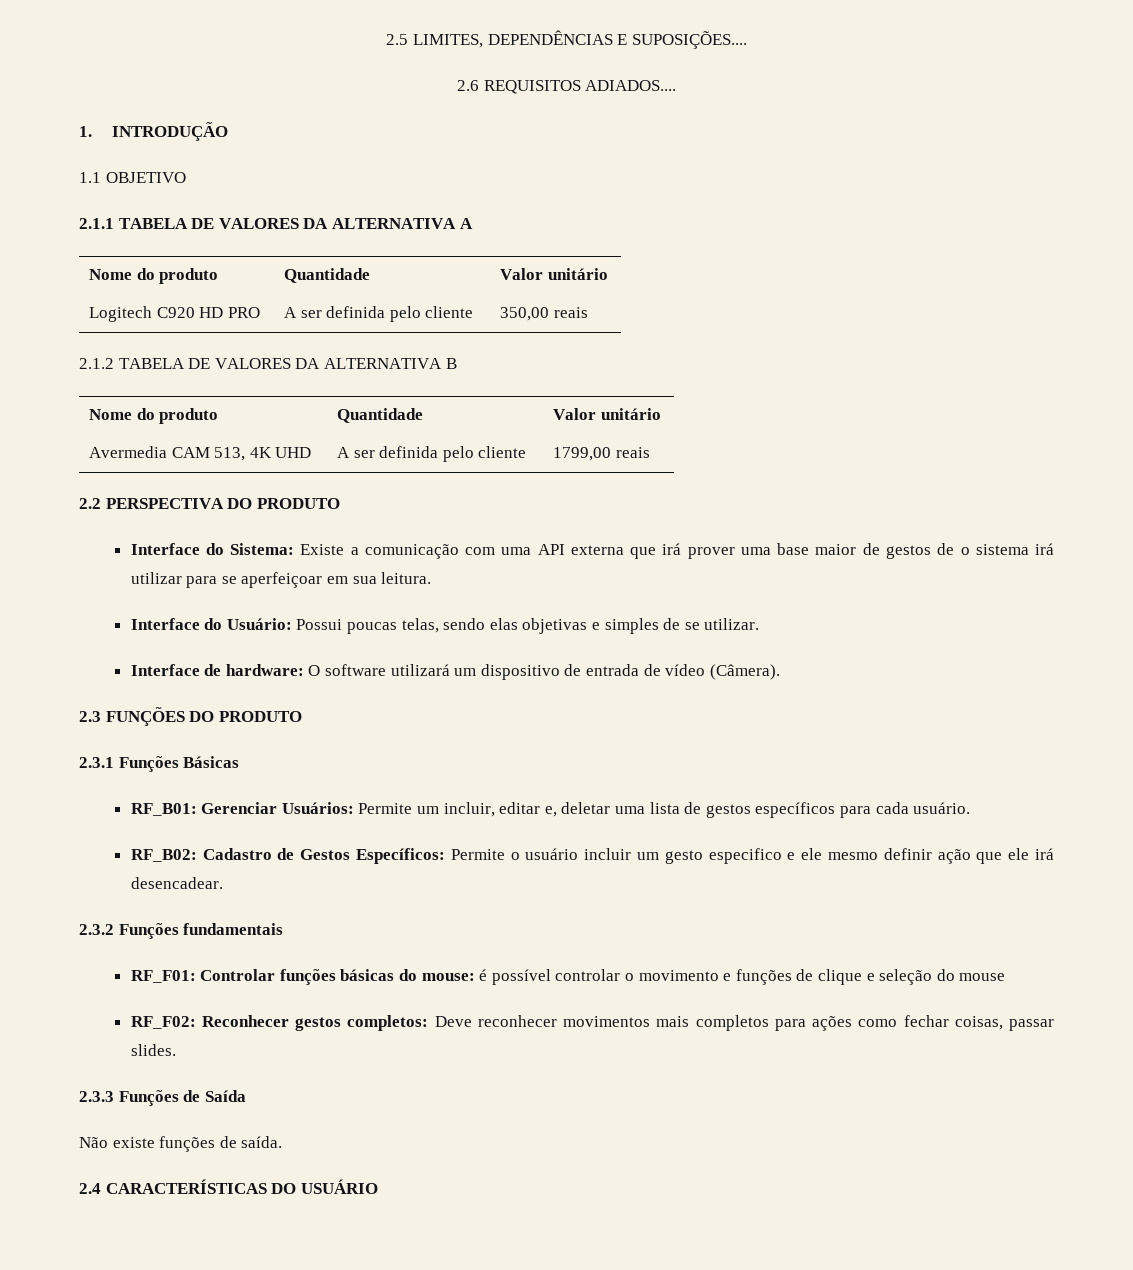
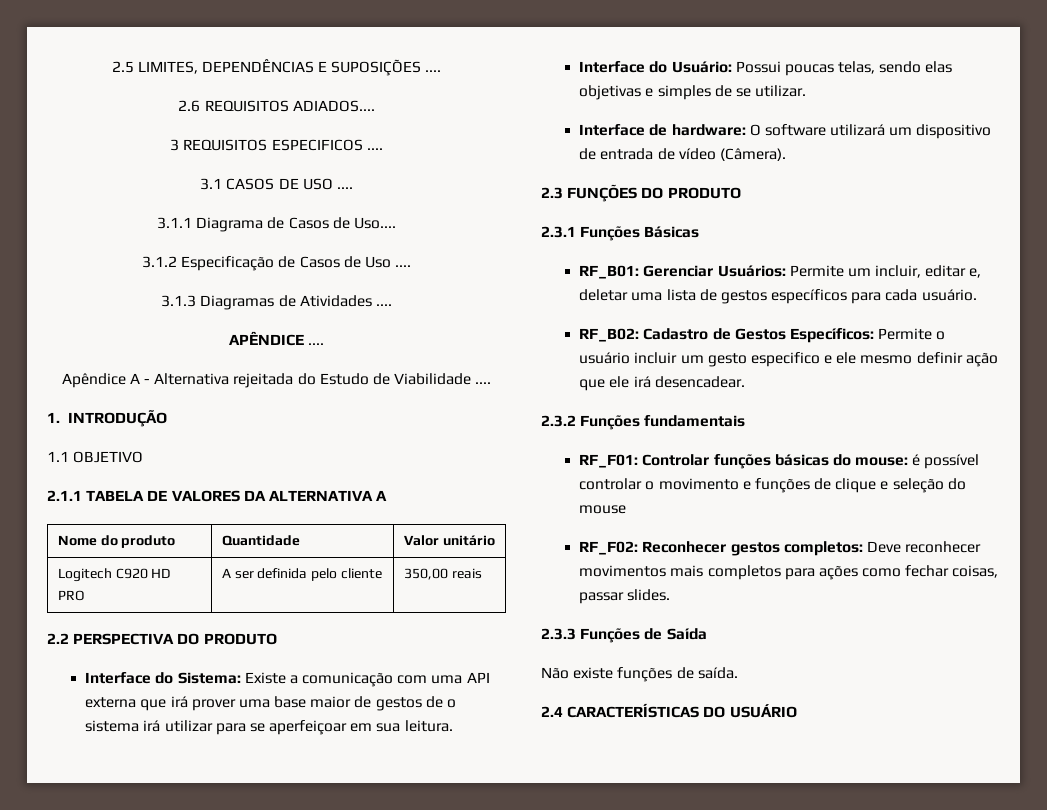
- 2.5 LIMITES, DEPENDÊNCIAS E SUPOSIÇÕES....
+ 2.5 LIMITES, DEPENDÊNCIAS E SUPOSIÇÕES ....
+ 3 REQUISITOS ESPECIFICOS ....
+ 3.1 CASOS DE USO ....
+ 3.1.1 Diagrama de Casos de Uso....
+ 3.1.2 Especificação de Casos de Uso ....
+ 3.1.3 Diagramas de Atividades ....
+ APÊNDICE ....
+ Apêndice A - Alternativa rejeitada do Estudo de Viabilidade ....
- 2.1.2 TABELA DE VALORES DA ALTERNATIVA B
- Nome do produto | Quantidade | Valor unitário
- Avermedia CAM 513, 4K UHD | A ser definida pelo cliente | 1799,00 reais

